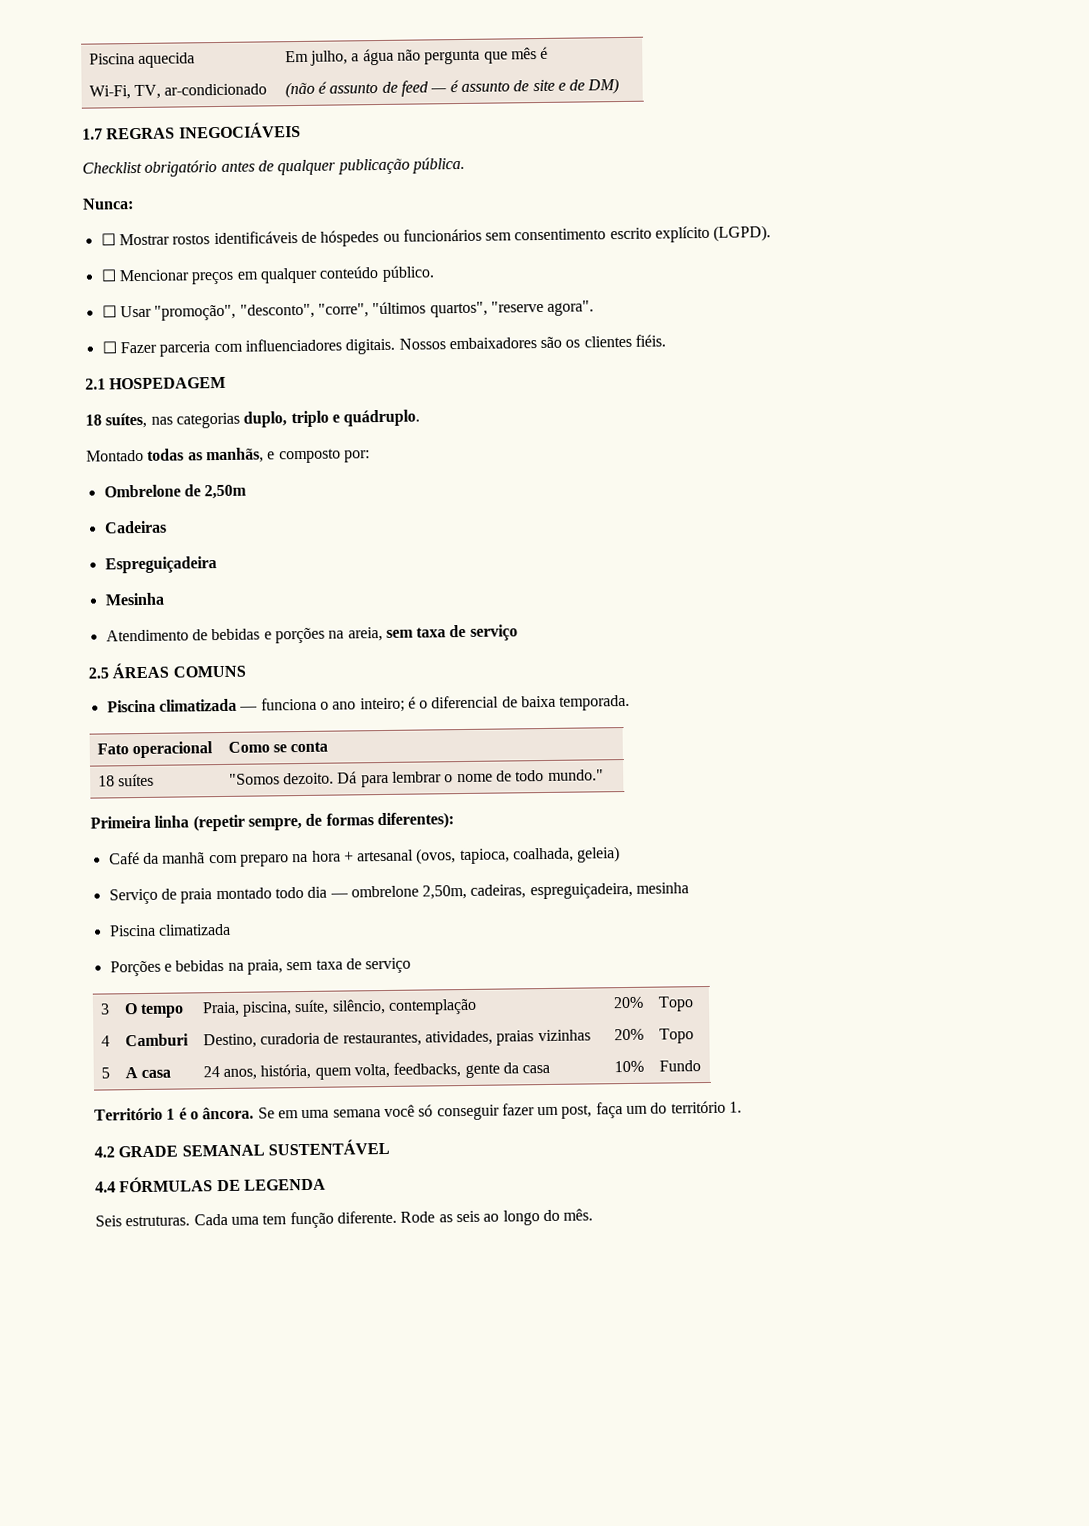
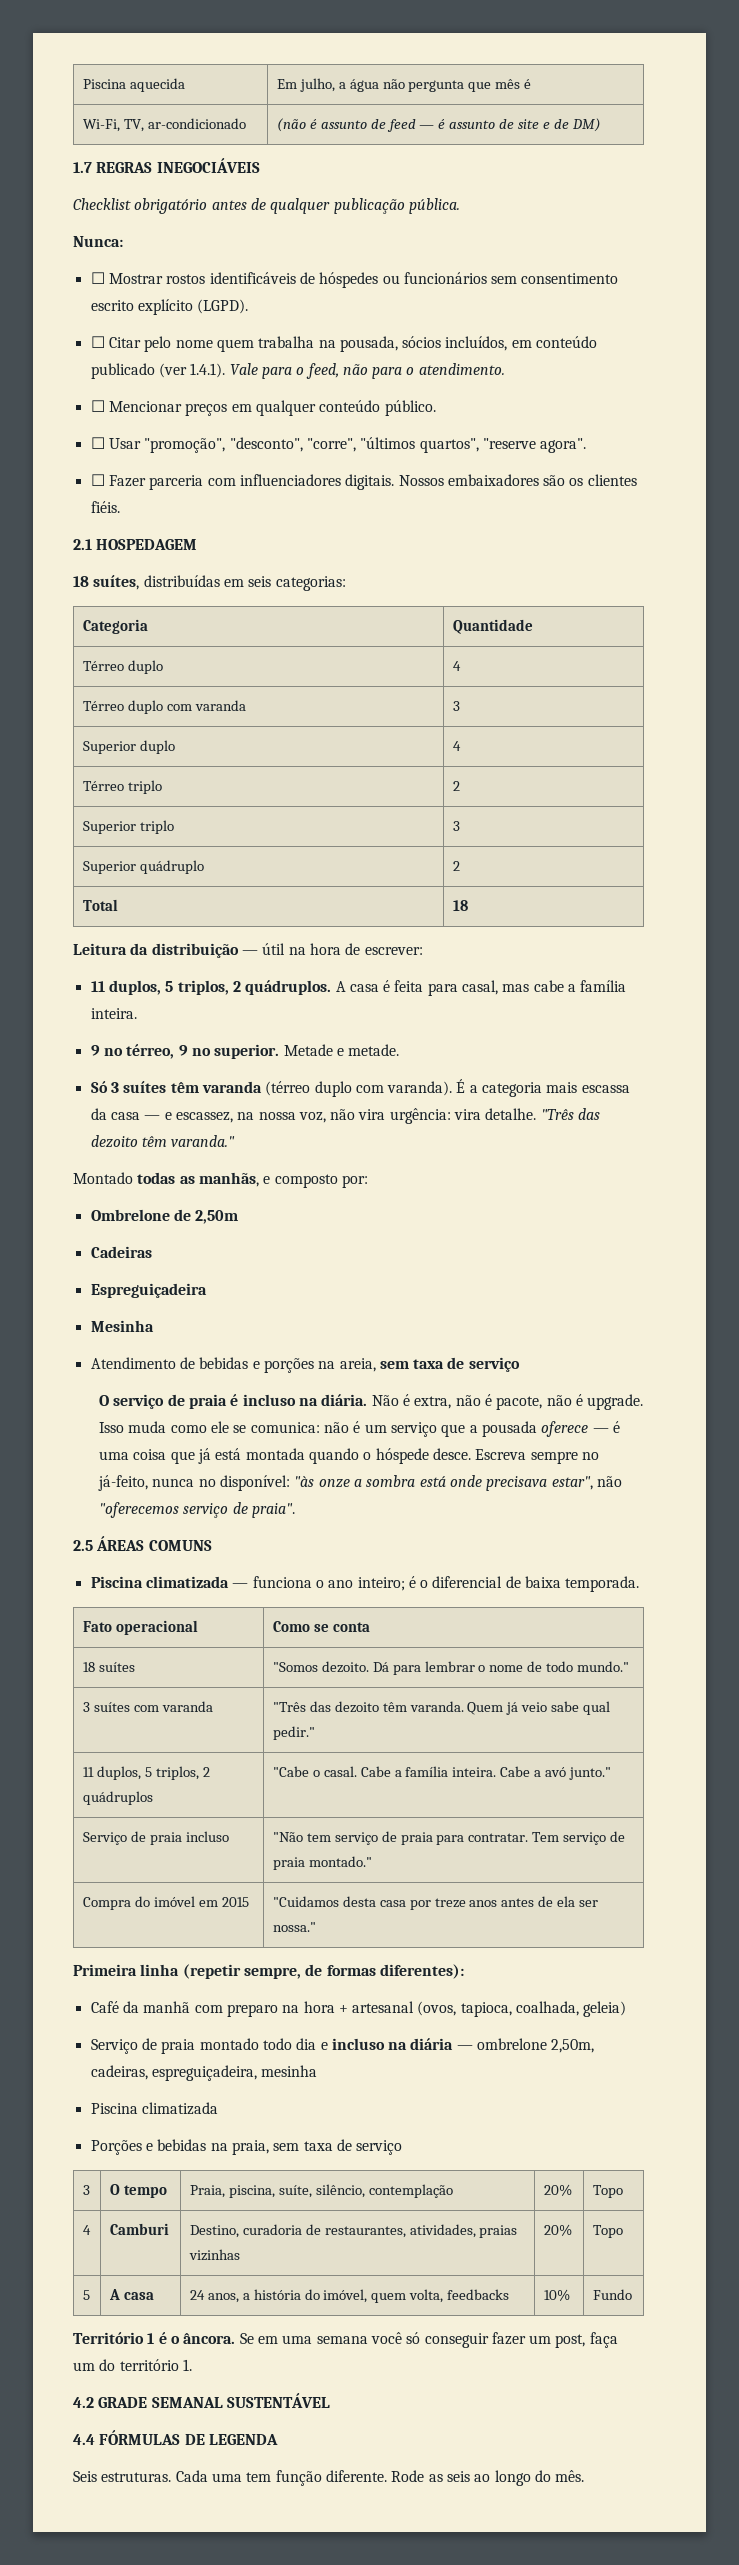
+ ☐ Citar pelo nome quem trabalha na pousada, sócios incluídos, em conteúdo publicado (ver 1.4.1). Vale para o feed, não para o atendimento.
- 18 suítes, nas categorias duplo, triplo e quádruplo.
+ 18 suítes, distribuídas em seis categorias:
+ Categoria | Quantidade
+ Térreo duplo | 4
+ Térreo duplo com varanda | 3
+ Superior duplo | 4
+ Térreo triplo | 2
+ Superior triplo | 3
+ Superior quádruplo | 2
+ Total | 18
+ Leitura da distribuição — útil na hora de escrever:
+ 11 duplos, 5 triplos, 2 quádruplos. A casa é feita para casal, mas cabe a família inteira.
+ 9 no térreo, 9 no superior. Metade e metade.
+ Só 3 suítes têm varanda (térreo duplo com varanda). É a categoria mais escassa da casa — e escassez, na nossa voz, não vira urgência: vira detalhe. "Três das dezoito têm varanda."
+ O serviço de praia é incluso na diária. Não é extra, não é pacote, não é upgrade. Isso muda como ele se comunica: não é um serviço que a pousada oferece — é uma coisa que já está montada quando o hóspede desce. Escreva sempre no já-feito, nunca no disponível: "às onze a sombra está onde precisava estar", não "oferecemos serviço de praia".
+ 3 suítes com varanda | "Três das dezoito têm varanda. Quem já veio sabe qual pedir."
+ 11 duplos, 5 triplos, 2 quádruplos | "Cabe o casal. Cabe a família inteira. Cabe a avó junto."
+ Serviço de praia incluso | "Não tem serviço de praia para contratar. Tem serviço de praia montado."
+ Compra do imóvel em 2015 | "Cuidamos desta casa por treze anos antes de ela ser nossa."
- Serviço de praia montado todo dia — ombrelone 2,50m, cadeiras, espreguiçadeira, mesinha
+ Serviço de praia montado todo dia e incluso na diária — ombrelone 2,50m, cadeiras, espreguiçadeira, mesinha
- 5 | A casa | 24 anos, história, quem volta, feedbacks, gente da casa | 10% | Fundo
+ 5 | A casa | 24 anos, a história do imóvel, quem volta, feedbacks | 10% | Fundo

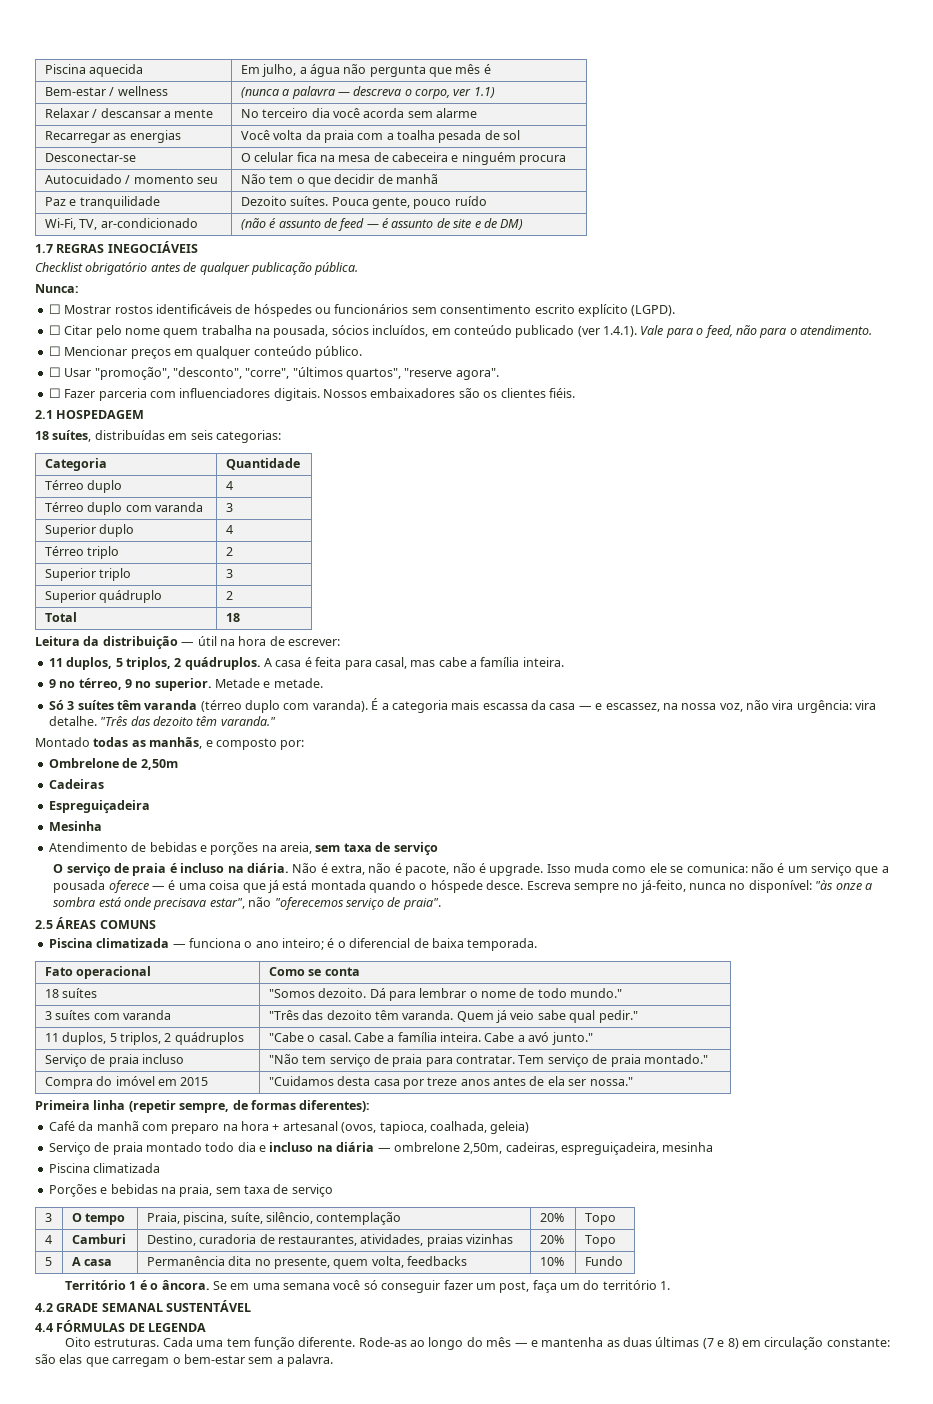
+ Bem-estar / wellness | (nunca a palavra — descreva o corpo, ver 1.1)
+ Relaxar / descansar a mente | No terceiro dia você acorda sem alarme
+ Recarregar as energias | Você volta da praia com a toalha pesada de sol
+ Desconectar-se | O celular fica na mesa de cabeceira e ninguém procura
+ Autocuidado / momento seu | Não tem o que decidir de manhã
+ Paz e tranquilidade | Dezoito suítes. Pouca gente, pouco ruído
- 5 | A casa | 24 anos, a história do imóvel, quem volta, feedbacks | 10% | Fundo
+ 5 | A casa | Permanência dita no presente, quem volta, feedbacks | 10% | Fundo
- Seis estruturas.
+ Oito estruturas.
- Rode as seis ao longo do mês.
+ Rode-as ao longo do mês — e mantenha as duas últimas (7 e 8) em circulação constante: são elas que carregam o bem-estar sem a palavra.

